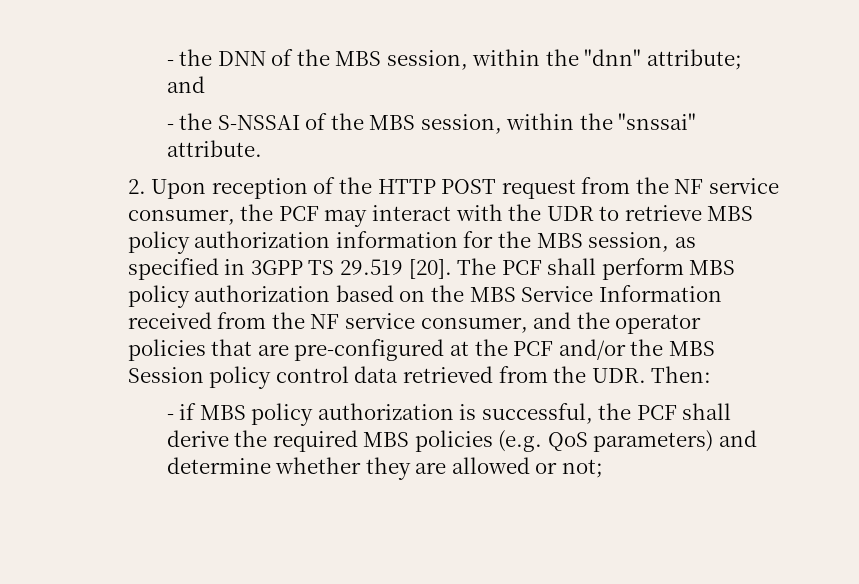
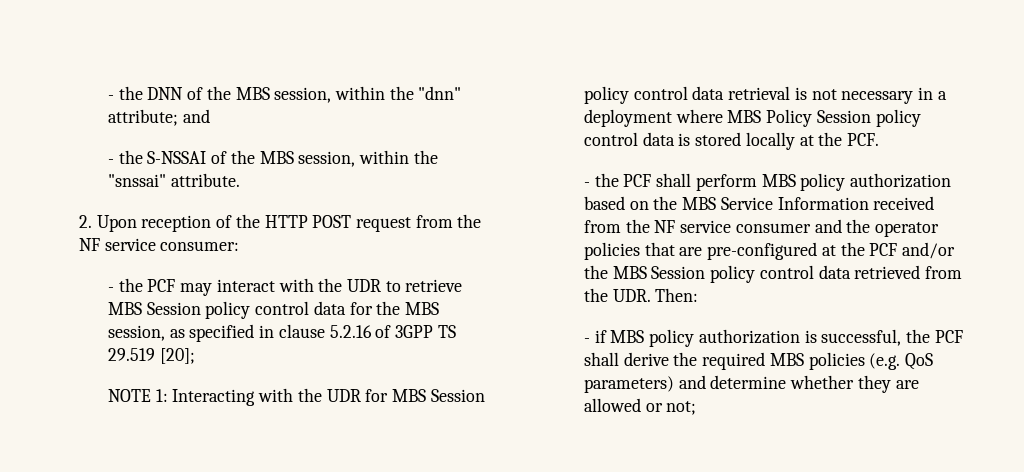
- 2. Upon reception of the HTTP POST request from the NF service consumer, the PCF may interact with the UDR to retrieve MBS policy authorization information for the MBS session, as specified in 3GPP TS 29.519 [20]. The PCF shall perform MBS policy authorization based on the MBS Service Information received from the NF service consumer, and the operator policies that are pre-configured at the PCF and/or the MBS Session policy control data retrieved from the UDR. Then:
+ 2. Upon reception of the HTTP POST request from the NF service consumer:
+ - the PCF may interact with the UDR to retrieve MBS Session policy control data for the MBS session, as specified in clause 5.2.16 of 3GPP TS 29.519 [20];
+ NOTE 1: Interacting with the UDR for MBS Session policy control data retrieval is not necessary in a deployment where MBS Policy Session policy control data is stored locally at the PCF.
+ - the PCF shall perform MBS policy authorization based on the MBS Service Information received from the NF service consumer and the operator policies that are pre-configured at the PCF and/or the MBS Session policy control data retrieved from the UDR. Then:

